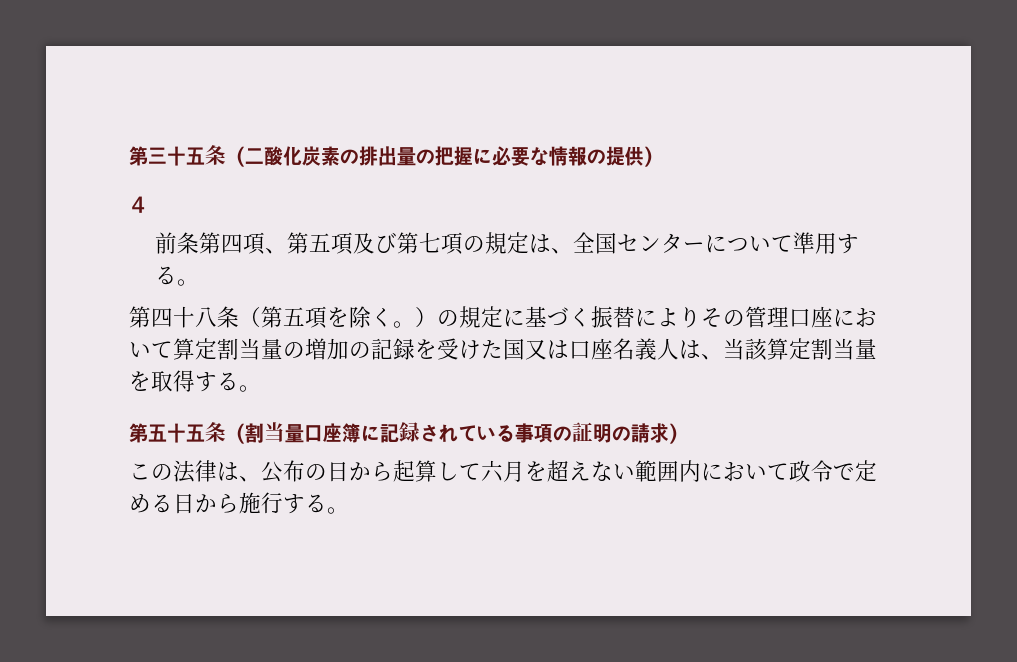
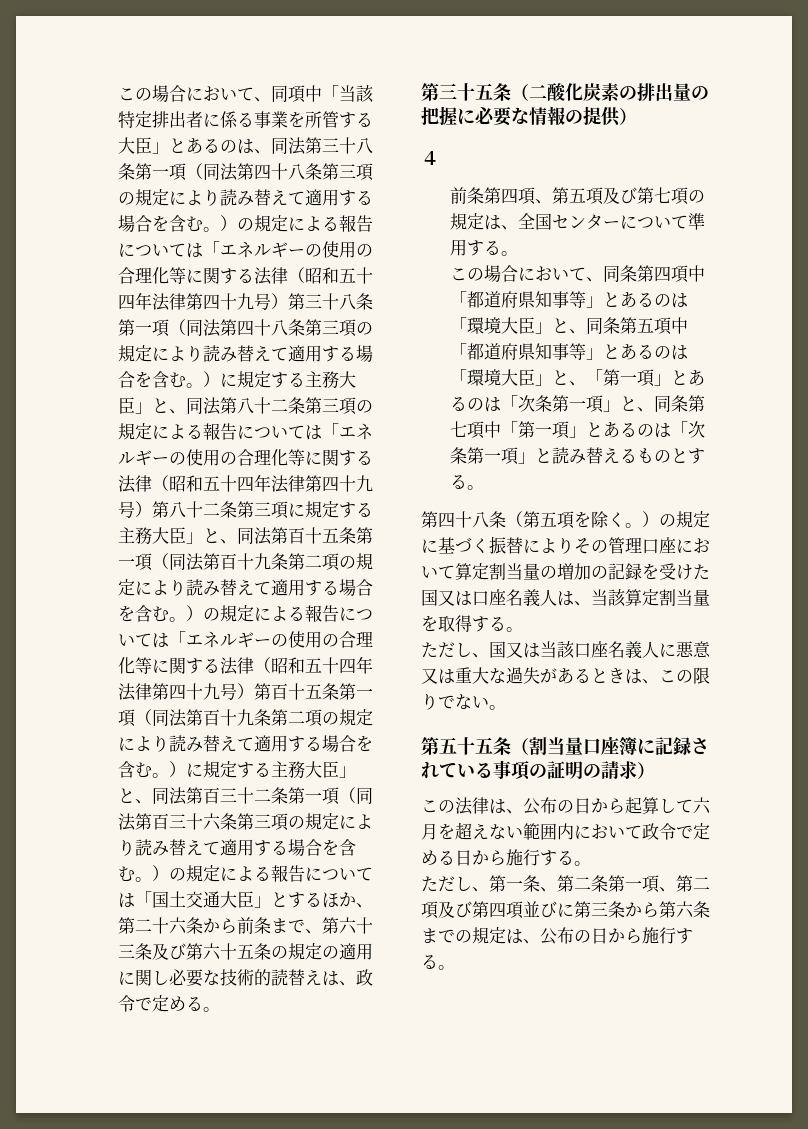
+ この場合において、同項中「当該特定排出者に係る事業を所管する大臣」とあるのは、同法第三十八条第一項（同法第四十八条第三項の規定により読み替えて適用する場合を含む。）の規定による報告については「エネルギーの使用の合理化等に関する法律（昭和五十四年法律第四十九号）第三十八条第一項（同法第四十八条第三項の規定により読み替えて適用する場合を含む。）に規定する主務大臣」と、同法第八十二条第三項の規定による報告については「エネルギーの使用の合理化等に関する法律（昭和五十四年法律第四十九号）第八十二条第三項に規定する主務大臣」と、同法第百十五条第一項（同法第百十九条第二項の規定により読み替えて適用する場合を含む。）の規定による報告については「エネルギーの使用の合理化等に関する法律（昭和五十四年法律第四十九号）第百十五条第一項（同法第百十九条第二項の規定により読み替えて適用する場合を含む。）に規定する主務大臣」と、同法第百三十二条第一項（同法第百三十六条第三項の規定により読み替えて適用する場合を含む。）の規定による報告については「国土交通大臣」とするほか、第二十六条から前条まで、第六十三条及び第六十五条の規定の適用に関し必要な技術的読替えは、政令で定める。
+ この場合において、同条第四項中「都道府県知事等」とあるのは「環境大臣」と、同条第五項中「都道府県知事等」とあるのは「環境大臣」と、「第一項」とあるのは「次条第一項」と、同条第七項中「第一項」とあるのは「次条第一項」と読み替えるものとする。
+ ただし、国又は当該口座名義人に悪意又は重大な過失があるときは、この限りでない。
+ ただし、第一条、第二条第一項、第二項及び第四項並びに第三条から第六条までの規定は、公布の日から施行する。

